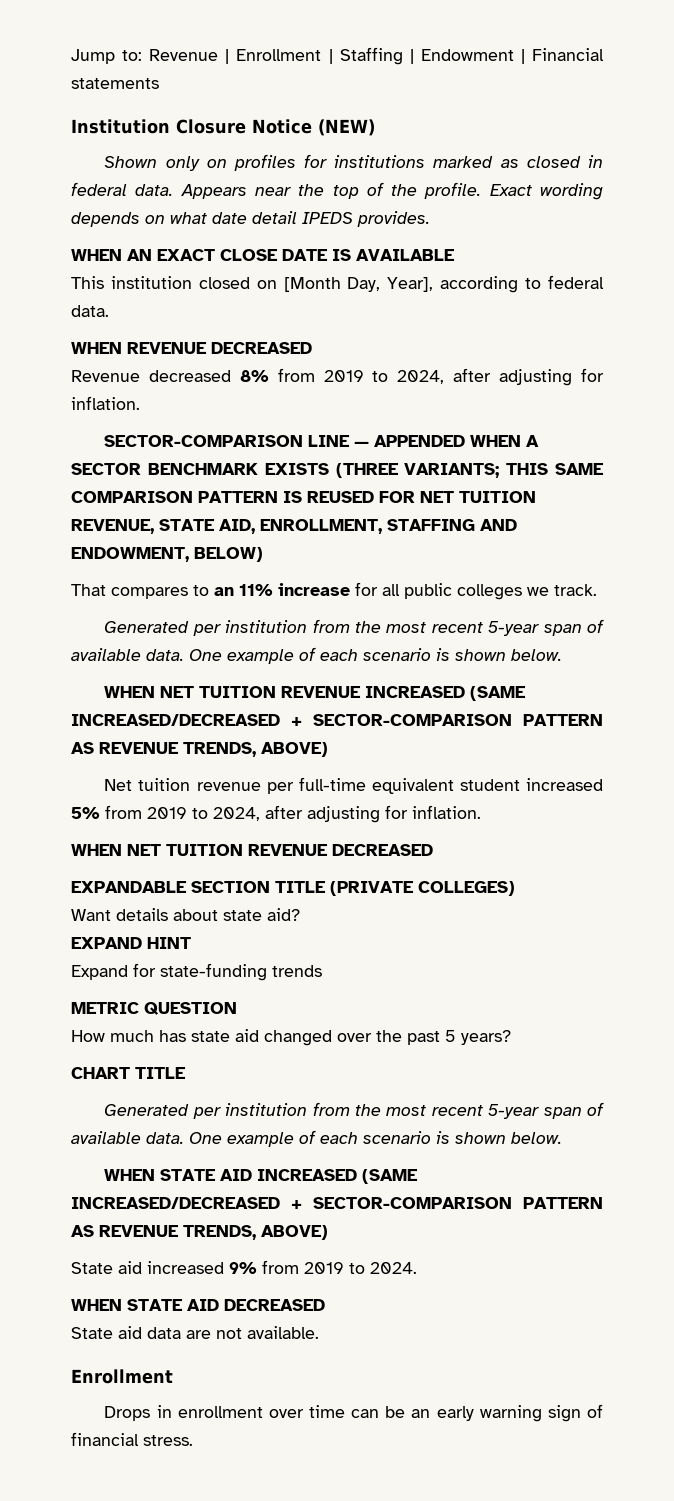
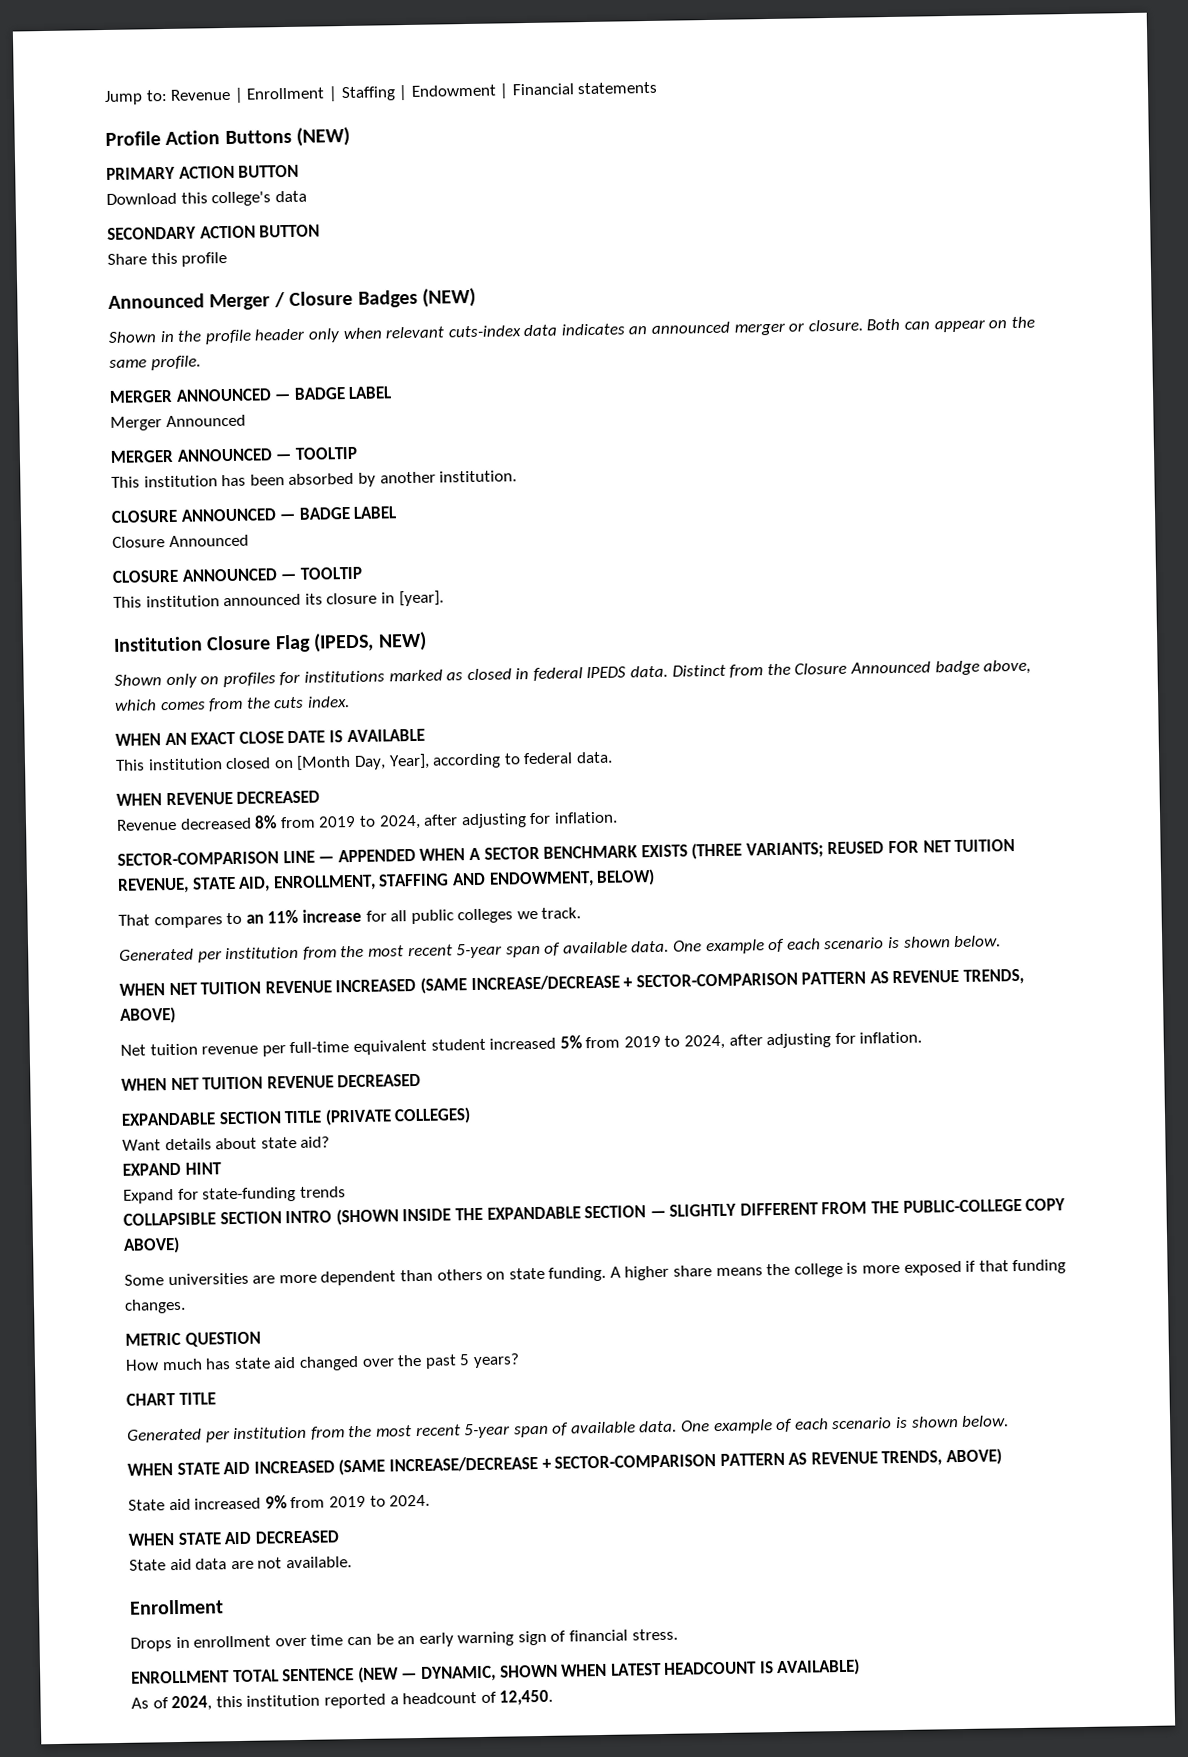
+ Profile Action Buttons (NEW)
+ PRIMARY ACTION BUTTON
+ Download this college's data
+ SECONDARY ACTION BUTTON
+ Share this profile
+ Announced Merger / Closure Badges (NEW)
+ Shown in the profile header only when relevant cuts-index data indicates an announced merger or closure. Both can appear on the same profile.
+ MERGER ANNOUNCED — BADGE LABEL
+ Merger Announced
+ MERGER ANNOUNCED — TOOLTIP
+ This institution has been absorbed by another institution.
+ CLOSURE ANNOUNCED — BADGE LABEL
+ Closure Announced
+ CLOSURE ANNOUNCED — TOOLTIP
+ This institution announced its closure in [year].
- Institution Closure Notice (NEW)
+ Institution Closure Flag (IPEDS, NEW)
- Shown only on profiles for institutions marked as closed in federal data. Appears near the top of the profile. Exact wording depends on what date detail IPEDS provides.
+ Shown only on profiles for institutions marked as closed in federal IPEDS data. Distinct from the Closure Announced badge above, which comes from the cuts index.
- SECTOR-COMPARISON LINE — APPENDED WHEN A SECTOR BENCHMARK EXISTS (THREE VARIANTS; THIS SAME COMPARISON PATTERN IS REUSED FOR NET TUITION REVENUE, STATE AID, ENROLLMENT, STAFFING AND ENDOWMENT, BELOW)
+ SECTOR-COMPARISON LINE — APPENDED WHEN A SECTOR BENCHMARK EXISTS (THREE VARIANTS; REUSED FOR NET TUITION REVENUE, STATE AID, ENROLLMENT, STAFFING AND ENDOWMENT, BELOW)
- WHEN NET TUITION REVENUE INCREASED (SAME INCREASED/DECREASED + SECTOR-COMPARISON PATTERN AS REVENUE TRENDS, ABOVE)
+ WHEN NET TUITION REVENUE INCREASED (SAME INCREASE/DECREASE + SECTOR-COMPARISON PATTERN AS REVENUE TRENDS, ABOVE)
+ COLLAPSIBLE SECTION INTRO (SHOWN INSIDE THE EXPANDABLE SECTION — SLIGHTLY DIFFERENT FROM THE PUBLIC-COLLEGE COPY ABOVE)
+ Some universities are more dependent than others on state funding. A higher share means the college is more exposed if that funding changes.
- WHEN STATE AID INCREASED (SAME INCREASED/DECREASED + SECTOR-COMPARISON PATTERN AS REVENUE TRENDS, ABOVE)
+ WHEN STATE AID INCREASED (SAME INCREASE/DECREASE + SECTOR-COMPARISON PATTERN AS REVENUE TRENDS, ABOVE)
+ ENROLLMENT TOTAL SENTENCE (NEW — DYNAMIC, SHOWN WHEN LATEST HEADCOUNT IS AVAILABLE)
+ As of 2024, this institution reported a headcount of 12,450.

